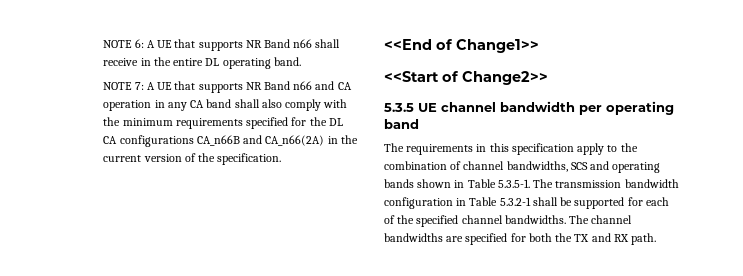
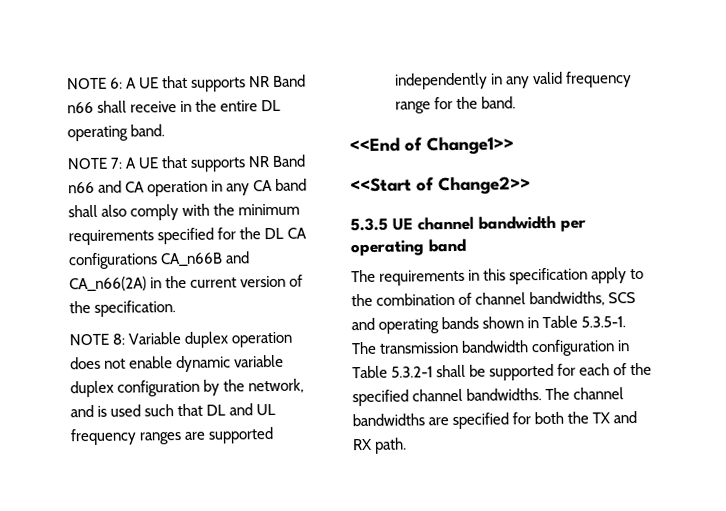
+ NOTE 8: Variable duplex operation does not enable dynamic variable duplex configuration by the network, and is used such that DL and UL frequency ranges are supported independently in any valid frequency range for the band.

